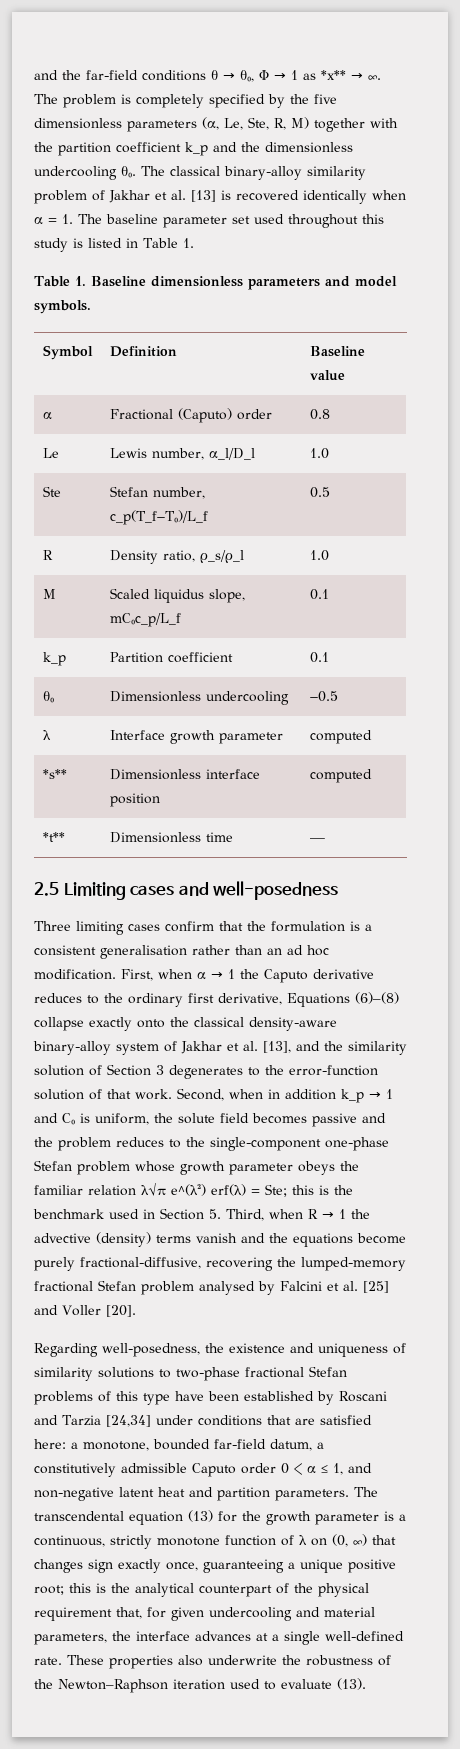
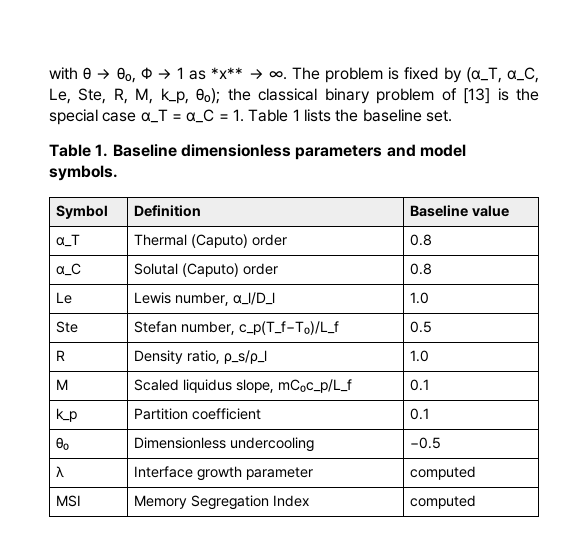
- and the far-field conditions θ → θ₀, Φ → 1 as *x** → ∞.
+ with θ → θ₀, Φ → 1 as *x** → ∞.
- The problem is completely specified by the five dimensionless parameters (α, Le, Ste, R, M) together with the partition coefficient k_p and the dimensionless undercooling θ₀. The classical binary-alloy similarity problem of Jakhar et al. [13] is recovered identically when α = 1. The baseline parameter set used throughout this study is listed in Table 1.
+ The problem is fixed by (α_T, α_C, Le, Ste, R, M, k_p, θ₀); the classical binary problem of [13] is the special case α_T = α_C = 1. Table 1 lists the baseline set.
- α | Fractional (Caputo) order | 0.8
+ α_T | Thermal (Caputo) order | 0.8
+ α_C | Solutal (Caputo) order | 0.8
- *s** | Dimensionless interface position | computed
- *t** | Dimensionless time | —
- 2.5 Limiting cases and well-posedness
- Three limiting cases confirm that the formulation is a consistent generalisation rather than an ad hoc modification. First, when α → 1 the Caputo derivative reduces to the ordinary first derivative, Equations (6)–(8) collapse exactly onto the classical density-aware binary-alloy system of Jakhar et al. [13], and the similarity solution of Section 3 degenerates to the error-function solution of that work. Second, when in addition k_p → 1 and C₀ is uniform, the solute field becomes passive and the problem reduces to the single-component one-phase Stefan problem whose growth parameter obeys the familiar relation λ√π e^(λ²) erf(λ) = Ste; this is the benchmark used in Section 5. Third, when R → 1 the advective (density) terms vanish and the equations become purely fractional-diffusive, recovering the lumped-memory fractional Stefan problem analysed by Falcini et al. [25] and Voller [20].
- Regarding well-posedness, the existence and uniqueness of similarity solutions to two-phase fractional Stefan problems of this type have been established by Roscani and Tarzia [24,34] under conditions that are satisfied here: a monotone, bounded far-field datum, a constitutively admissible Caputo order 0 < α ≤ 1, and non-negative latent heat and partition parameters. The transcendental equation (13) for the growth parameter is a continuous, strictly monotone function of λ on (0, ∞) that changes sign exactly once, guaranteeing a unique positive root; this is the analytical counterpart of the physical requirement that, for given undercooling and material parameters, the interface advances at a single well-defined rate. These properties also underwrite the robustness of the Newton–Raphson iteration used to evaluate (13).
+ MSI | Memory Segregation Index | computed

